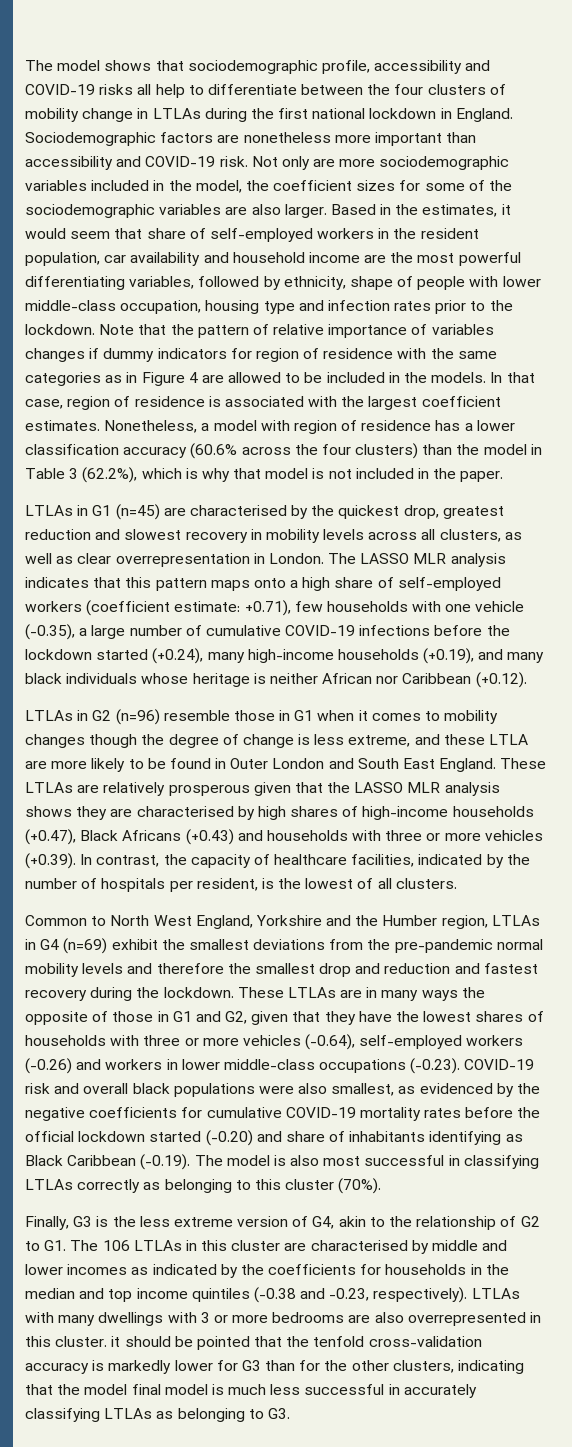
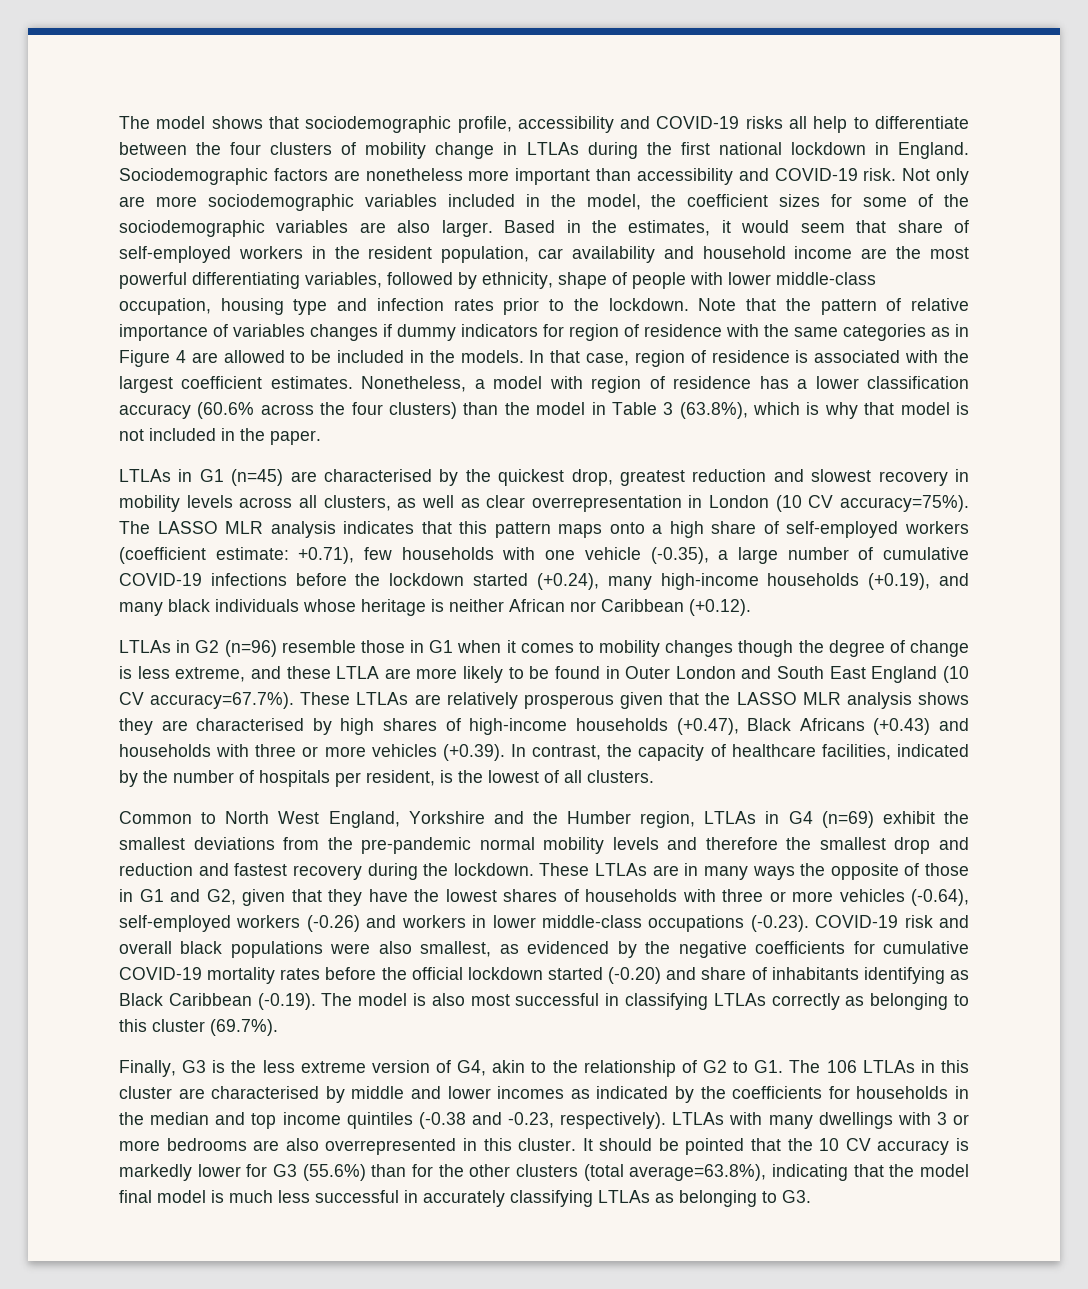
- Nonetheless, a model with region of residence has a lower classification accuracy (60.6% across the four clusters) than the model in Table 3 (62.2%), which is why that model is not included in the paper.
+ Nonetheless, a model with region of residence has a lower classification accuracy (60.6% across the four clusters) than the model in Table 3 (63.8%), which is why that model is not included in the paper.
- LTLAs in G1 (n=45) are characterised by the quickest drop, greatest reduction and slowest recovery in mobility levels across all clusters, as well as clear overrepresentation in London.
+ LTLAs in G1 (n=45) are characterised by the quickest drop, greatest reduction and slowest recovery in mobility levels across all clusters, as well as clear overrepresentation in London (10 CV accuracy=75%).
- LTLAs in G2 (n=96) resemble those in G1 when it comes to mobility changes though the degree of change is less extreme, and these LTLA are more likely to be found in Outer London and South East England. These LTLAs are relatively prosperous given that the LASSO MLR analysis shows they are characterised by high shares of high-income households (+0.47), Black Africans (+0.43) and households with three or more vehicles (+0.39). In contrast, the capacity of healthcare facilities, indicated by the number of hospitals per resident, is the lowest of all clusters.
+ LTLAs in G2 (n=96) resemble those in G1 when it comes to mobility changes though the degree of change is less extreme, and these LTLA are more likely to be found in Outer London and South East England (10 CV accuracy=67.7%). These LTLAs are relatively prosperous given that the LASSO MLR analysis shows they are characterised by high shares of high-income households (+0.47), Black Africans (+0.43) and households with three or more vehicles (+0.39). In contrast, the capacity of healthcare facilities, indicated by the number of hospitals per resident, is the lowest of all clusters.
- These LTLAs are in many ways the opposite of those in G1 and G2, given that they have the lowest shares of households with three or more vehicles (-0.64), self-employed workers (-0.26) and workers in lower middle-class occupations (-0.23). COVID-19 risk and overall black populations were also smallest, as evidenced by the negative coefficients for cumulative COVID-19 mortality rates before the official lockdown started (-0.20) and share of inhabitants identifying as Black Caribbean (-0.19). The model is also most successful in classifying LTLAs correctly as belonging to this cluster (70%).
+ These LTLAs are in many ways the opposite of those in G1 and G2, given that they have the lowest shares of households with three or more vehicles (-0.64), self-employed workers (-0.26) and workers in lower middle-class occupations (-0.23). COVID-19 risk and overall black populations were also smallest, as evidenced by the negative coefficients for cumulative COVID-19 mortality rates before the official lockdown started (-0.20) and share of inhabitants identifying as Black Caribbean (-0.19). The model is also most successful in classifying LTLAs correctly as belonging to this cluster (69.7%).
- LTLAs with many dwellings with 3 or more bedrooms are also overrepresented in this cluster. it should be pointed that the tenfold cross-validation accuracy is markedly lower for G3 than for the other clusters, indicating that the model final model is much less successful in accurately classifying LTLAs as belonging to G3.
+ LTLAs with many dwellings with 3 or more bedrooms are also overrepresented in this cluster. It should be pointed that the 10 CV accuracy is markedly lower for G3 (55.6%) than for the other clusters (total average=63.8%), indicating that the model final model is much less successful in accurately classifying LTLAs as belonging to G3.

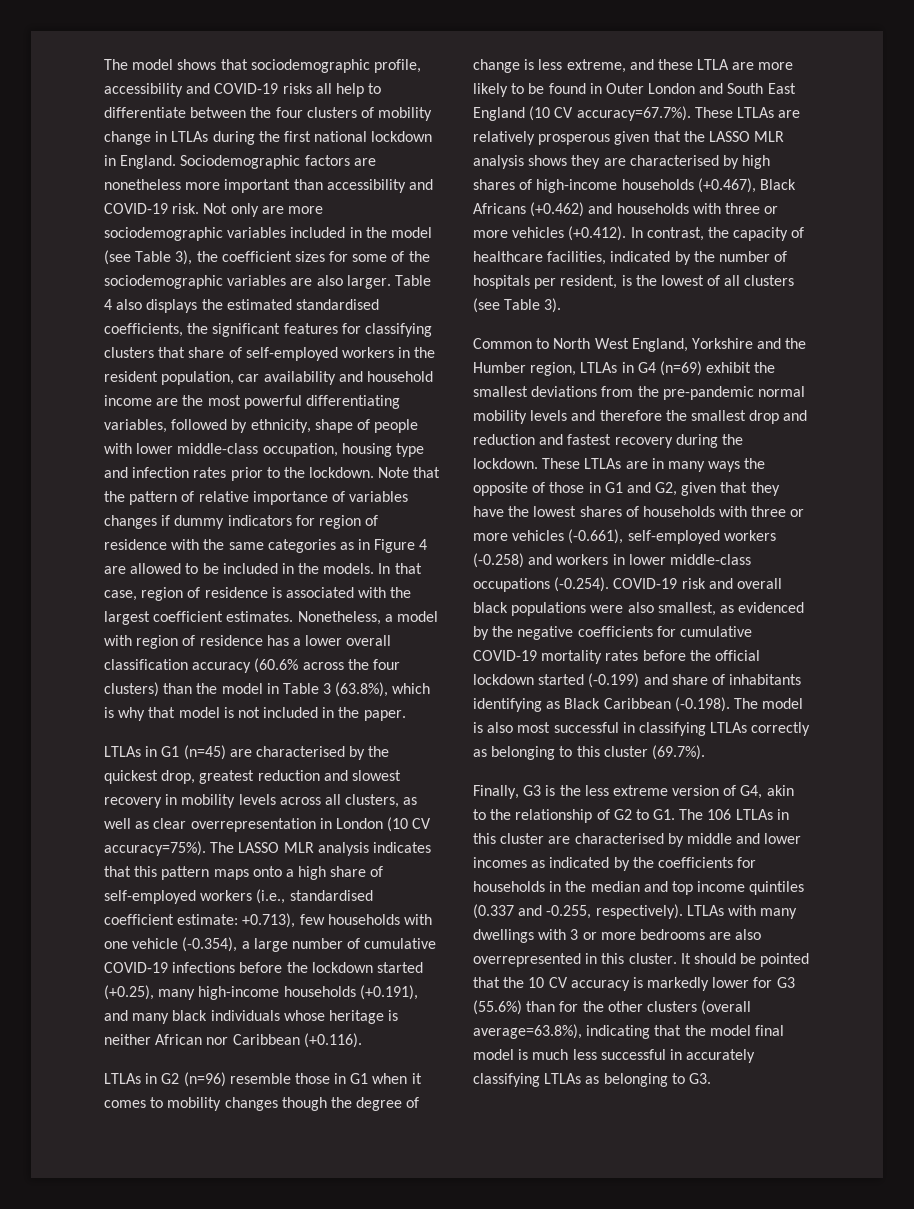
- Not only are more sociodemographic variables included in the model, the coefficient sizes for some of the sociodemographic variables are also larger.
+ Not only are more sociodemographic variables included in the model (see Table 3), the coefficient sizes for some of the sociodemographic variables are also larger.
- Based in the estimates, it would seem that share of self-employed workers in the resident population, car availability and household income are the most powerful differentiating variables, followed by ethnicity, shape of people with lower middle-class occupation, housing type and infection rates prior to the lockdown.
+ Table 4 also displays the estimated standardised coefficients, the significant features for classifying clusters that share of self-employed workers in the resident population, car availability and household income are the most powerful differentiating variables, followed by ethnicity, shape of people with lower middle-class occupation, housing type and infection rates prior to the lockdown.
- Nonetheless, a model with region of residence has a lower classification accuracy (60.6% across the four clusters) than the model in Table 3 (63.8%), which is why that model is not included in the paper.
+ Nonetheless, a model with region of residence has a lower overall classification accuracy (60.6% across the four clusters) than the model in Table 3 (63.8%), which is why that model is not included in the paper.
- The LASSO MLR analysis indicates that this pattern maps onto a high share of self-employed workers (coefficient estimate: +0.71), few households with one vehicle (-0.35), a large number of cumulative COVID-19 infections before the lockdown started (+0.24), many high-income households (+0.19), and many black individuals whose heritage is neither African nor Caribbean (+0.12).
+ The LASSO MLR analysis indicates that this pattern maps onto a high share of self-employed workers (i.e., standardised coefficient estimate: +0.713), few households with one vehicle (-0.354), a large number of cumulative COVID-19 infections before the lockdown started (+0.25), many high-income households (+0.191), and many black individuals whose heritage is neither African nor Caribbean (+0.116).
- LTLAs in G2 (n=96) resemble those in G1 when it comes to mobility changes though the degree of change is less extreme, and these LTLA are more likely to be found in Outer London and South East England (10 CV accuracy=67.7%). These LTLAs are relatively prosperous given that the LASSO MLR analysis shows they are characterised by high shares of high-income households (+0.47), Black Africans (+0.43) and households with three or more vehicles (+0.39). In contrast, the capacity of healthcare facilities, indicated by the number of hospitals per resident, is the lowest of all clusters.
+ LTLAs in G2 (n=96) resemble those in G1 when it comes to mobility changes though the degree of change is less extreme, and these LTLA are more likely to be found in Outer London and South East England (10 CV accuracy=67.7%). These LTLAs are relatively prosperous given that the LASSO MLR analysis shows they are characterised by high shares of high-income households (+0.467), Black Africans (+0.462) and households with three or more vehicles (+0.412). In contrast, the capacity of healthcare facilities, indicated by the number of hospitals per resident, is the lowest of all clusters (see Table 3).
- These LTLAs are in many ways the opposite of those in G1 and G2, given that they have the lowest shares of households with three or more vehicles (-0.64), self-employed workers (-0.26) and workers in lower middle-class occupations (-0.23). COVID-19 risk and overall black populations were also smallest, as evidenced by the negative coefficients for cumulative COVID-19 mortality rates before the official lockdown started (-0.20) and share of inhabitants identifying as Black Caribbean (-0.19). The model is also most successful in classifying LTLAs correctly as belonging to this cluster (69.7%).
+ These LTLAs are in many ways the opposite of those in G1 and G2, given that they have the lowest shares of households with three or more vehicles (-0.661), self-employed workers (-0.258) and workers in lower middle-class occupations (-0.254). COVID-19 risk and overall black populations were also smallest, as evidenced by the negative coefficients for cumulative COVID-19 mortality rates before the official lockdown started (-0.199) and share of inhabitants identifying as Black Caribbean (-0.198). The model is also most successful in classifying LTLAs correctly as belonging to this cluster (69.7%).
- Finally, G3 is the less extreme version of G4, akin to the relationship of G2 to G1. The 106 LTLAs in this cluster are characterised by middle and lower incomes as indicated by the coefficients for households in the median and top income quintiles (-0.38 and -0.23, respectively).
+ Finally, G3 is the less extreme version of G4, akin to the relationship of G2 to G1. The 106 LTLAs in this cluster are characterised by middle and lower incomes as indicated by the coefficients for households in the median and top income quintiles (0.337 and -0.255, respectively).
- It should be pointed that the 10 CV accuracy is markedly lower for G3 (55.6%) than for the other clusters (total average=63.8%), indicating that the model final model is much less successful in accurately classifying LTLAs as belonging to G3.
+ It should be pointed that the 10 CV accuracy is markedly lower for G3 (55.6%) than for the other clusters (overall average=63.8%), indicating that the model final model is much less successful in accurately classifying LTLAs as belonging to G3.

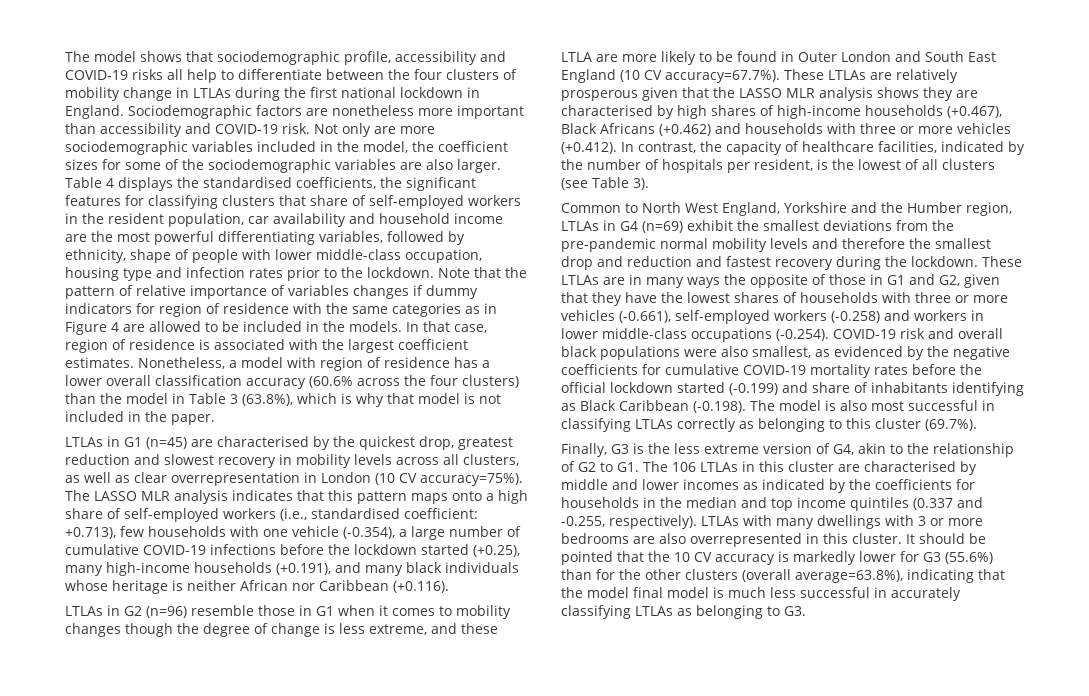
- Not only are more sociodemographic variables included in the model (see Table 3), the coefficient sizes for some of the sociodemographic variables are also larger.
+ Not only are more sociodemographic variables included in the model, the coefficient sizes for some of the sociodemographic variables are also larger.
- Table 4 also displays the estimated standardised coefficients, the significant features for classifying clusters that share of self-employed workers in the resident population, car availability and household income are the most powerful differentiating variables, followed by ethnicity, shape of people with lower middle-class occupation, housing type and infection rates prior to the lockdown.
+ Table 4 displays the standardised coefficients, the significant features for classifying clusters that share of self-employed workers in the resident population, car availability and household income are the most powerful differentiating variables, followed by ethnicity, shape of people with lower middle-class occupation, housing type and infection rates prior to the lockdown.
- The LASSO MLR analysis indicates that this pattern maps onto a high share of self-employed workers (i.e., standardised coefficient estimate: +0.713), few households with one vehicle (-0.354), a large number of cumulative COVID-19 infections before the lockdown started (+0.25), many high-income households (+0.191), and many black individuals whose heritage is neither African nor Caribbean (+0.116).
+ The LASSO MLR analysis indicates that this pattern maps onto a high share of self-employed workers (i.e., standardised coefficient: +0.713), few households with one vehicle (-0.354), a large number of cumulative COVID-19 infections before the lockdown started (+0.25), many high-income households (+0.191), and many black individuals whose heritage is neither African nor Caribbean (+0.116).

